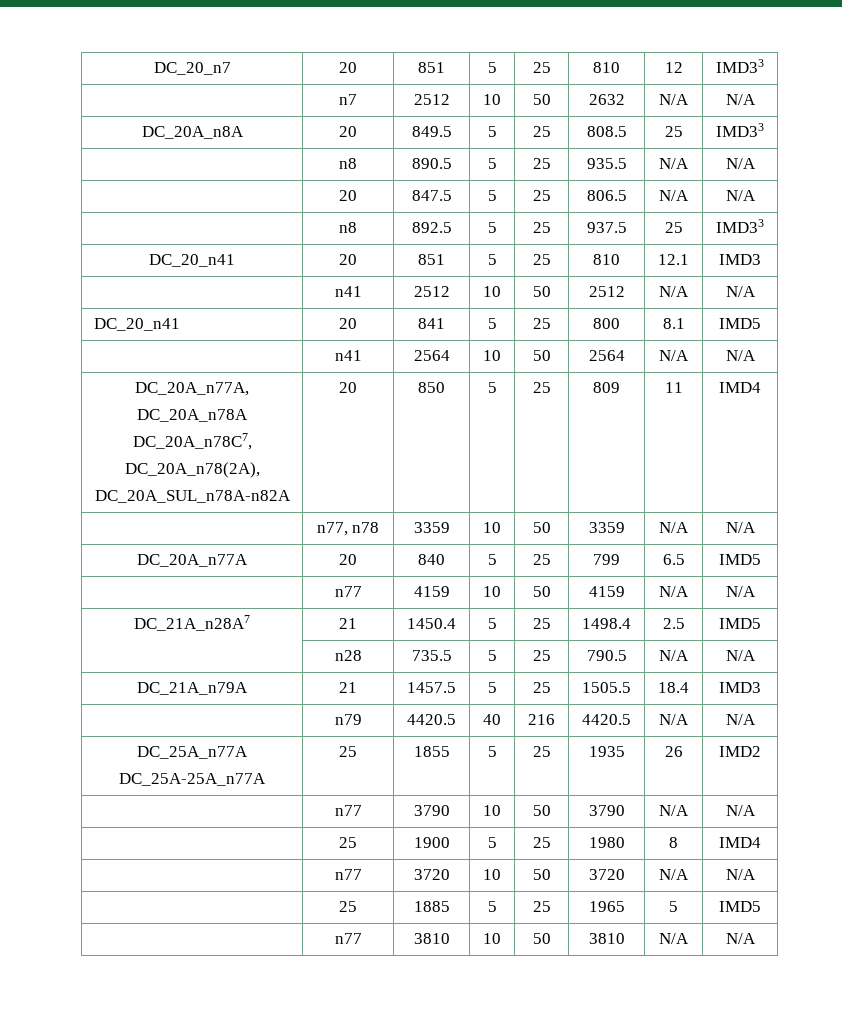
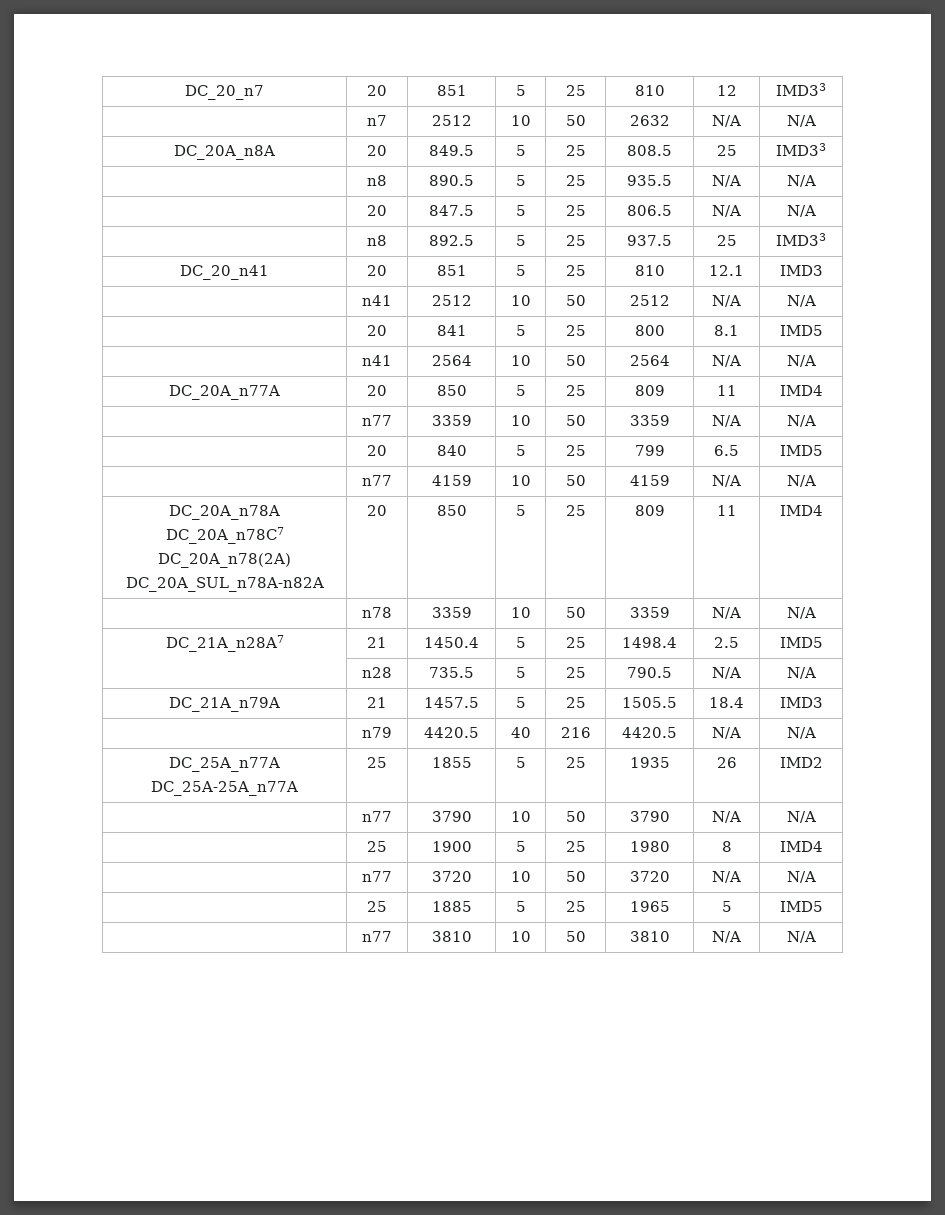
- DC_20_n41 | 20 | 841 | 5 | 25 | 800 | 8.1 | IMD5
+ | 20 | 841 | 5 | 25 | 800 | 8.1 | IMD5
- DC_20A_n77A,
- DC_20A_n78A
- DC_20A_n78C7,
- DC_20A_n78(2A),
- DC_20A_SUL_n78A-n82A | 20 | 850 | 5 | 25 | 809 | 11 | IMD4
- | n77, n78 | 3359 | 10 | 50 | 3359 | N/A | N/A
- DC_20A_n77A | 20 | 840 | 5 | 25 | 799 | 6.5 | IMD5
+ DC_20A_n77A | 20 | 850 | 5 | 25 | 809 | 11 | IMD4
+ | n77 | 3359 | 10 | 50 | 3359 | N/A | N/A
+ | 20 | 840 | 5 | 25 | 799 | 6.5 | IMD5
+ DC_20A_n78A
+ DC_20A_n78C7
+ DC_20A_n78(2A)
+ DC_20A_SUL_n78A-n82A | 20 | 850 | 5 | 25 | 809 | 11 | IMD4
+ | n78 | 3359 | 10 | 50 | 3359 | N/A | N/A

